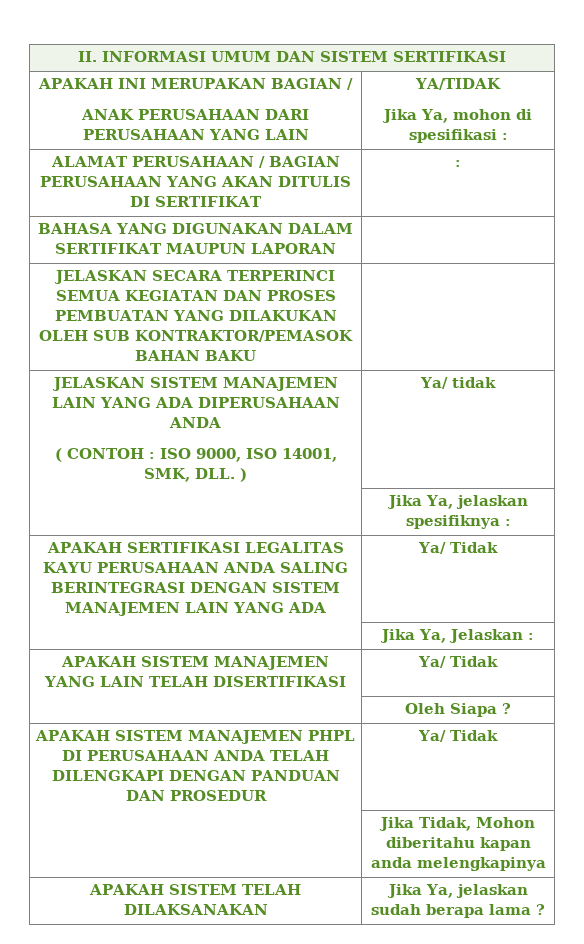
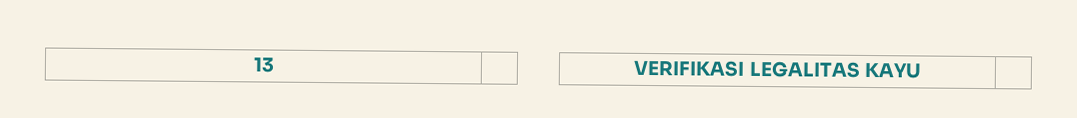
- II. INFORMASI UMUM DAN SISTEM SERTIFIKASI
- APAKAH INI MERUPAKAN BAGIAN /
- ANAK PERUSAHAAN DARI PERUSAHAAN YANG LAIN | YA/TIDAK
- Jika Ya, mohon di spesifikasi :
- ALAMAT PERUSAHAAN / BAGIAN PERUSAHAAN YANG AKAN DITULIS DI SERTIFIKAT | :
- BAHASA YANG DIGUNAKAN DALAM SERTIFIKAT MAUPUN LAPORAN |
- JELASKAN SECARA TERPERINCI SEMUA KEGIATAN DAN PROSES PEMBUATAN YANG DILAKUKAN OLEH SUB KONTRAKTOR/PEMASOK BAHAN BAKU |
- JELASKAN SISTEM MANAJEMEN LAIN YANG ADA DIPERUSAHAAN ANDA
- ( CONTOH : ISO 9000, ISO 14001, SMK, DLL. ) | Ya/ tidak
- | Jika Ya, jelaskan spesifiknya :
- APAKAH SERTIFIKASI LEGALITAS KAYU PERUSAHAAN ANDA SALING BERINTEGRASI DENGAN SISTEM MANAJEMEN LAIN YANG ADA | Ya/ Tidak
- | Jika Ya, Jelaskan :
- APAKAH SISTEM MANAJEMEN YANG LAIN TELAH DISERTIFIKASI | Ya/ Tidak
- | Oleh Siapa ?
- APAKAH SISTEM MANAJEMEN PHPL DI PERUSAHAAN ANDA TELAH DILENGKAPI DENGAN PANDUAN DAN PROSEDUR | Ya/ Tidak
- | Jika Tidak, Mohon diberitahu kapan anda melengkapinya
- APAKAH SISTEM TELAH DILAKSANAKAN | Jika Ya, jelaskan sudah berapa lama ?
+ 13 |
+ VERIFIKASI LEGALITAS KAYU |

